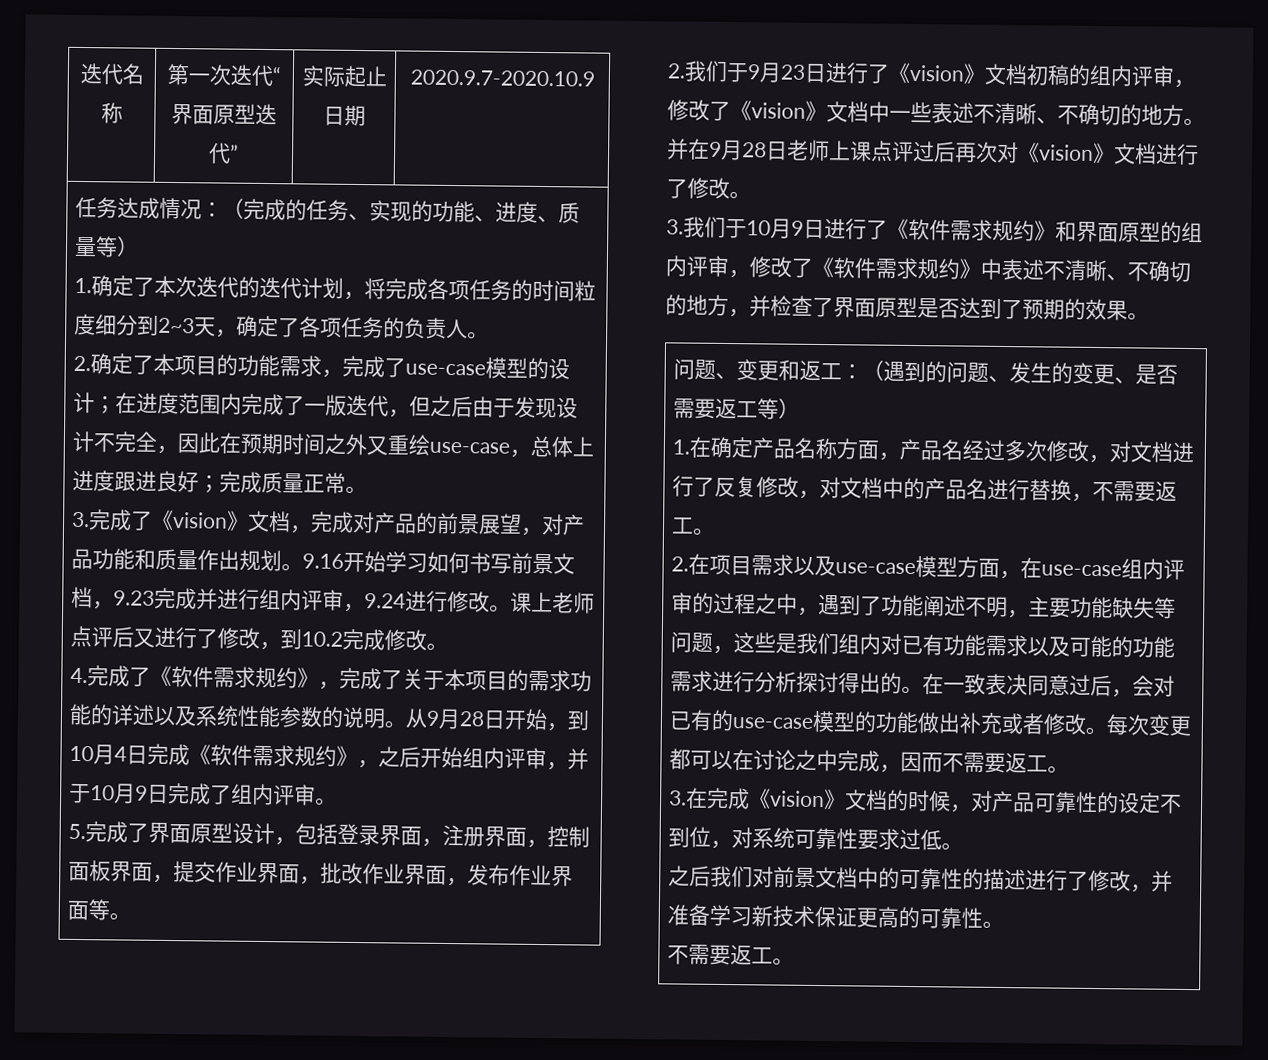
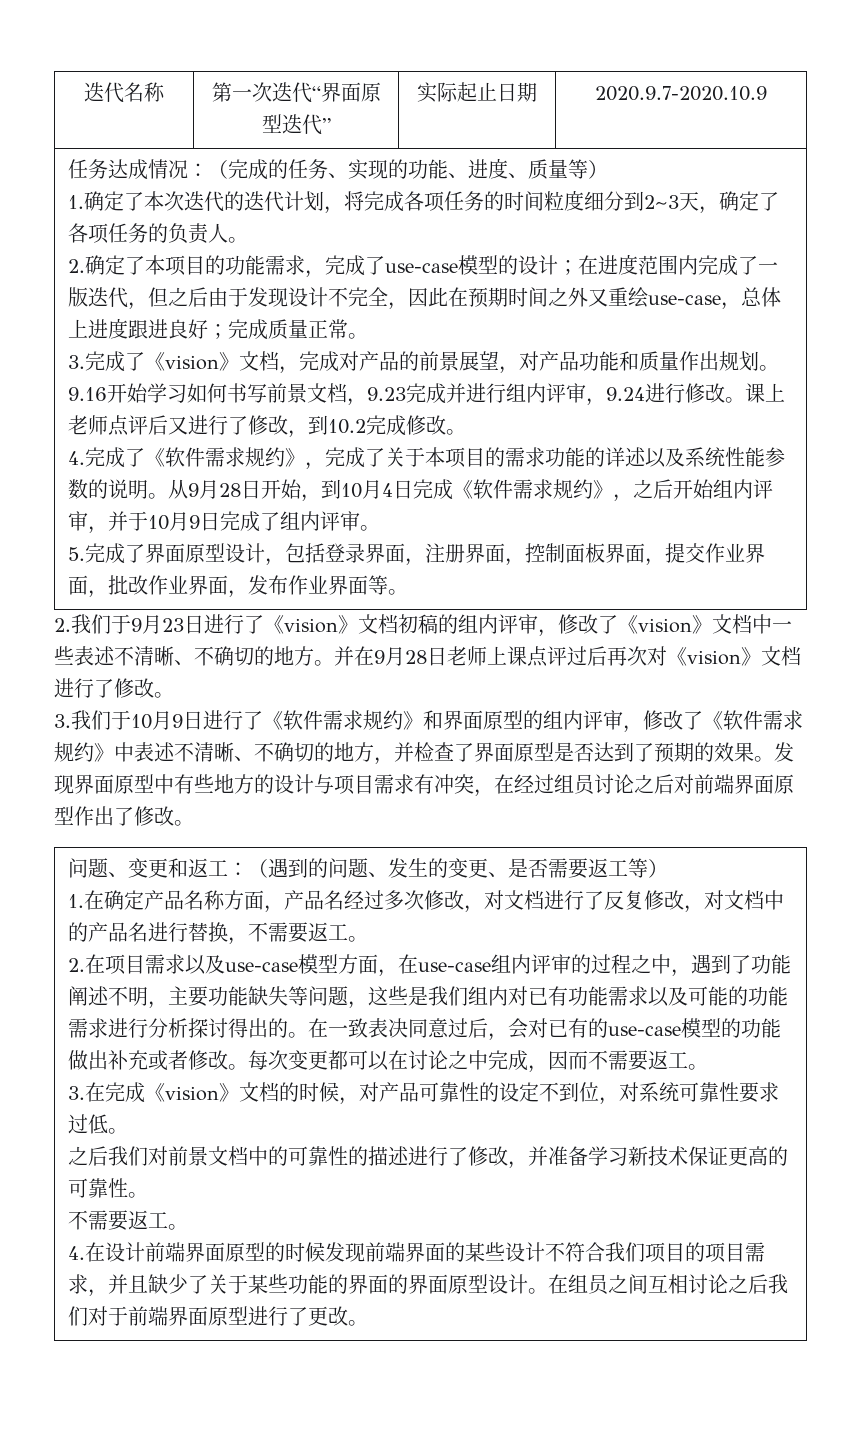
+ 发现界面原型中有些地方的设计与项目需求有冲突，在经过组员讨论之后对前端界面原型作出了修改。
+ 4.在设计前端界面原型的时候发现前端界面的某些设计不符合我们项目的项目需求，并且缺少了关于某些功能的界面的界面原型设计。在组员之间互相讨论之后我们对于前端界面原型进行了更改。

